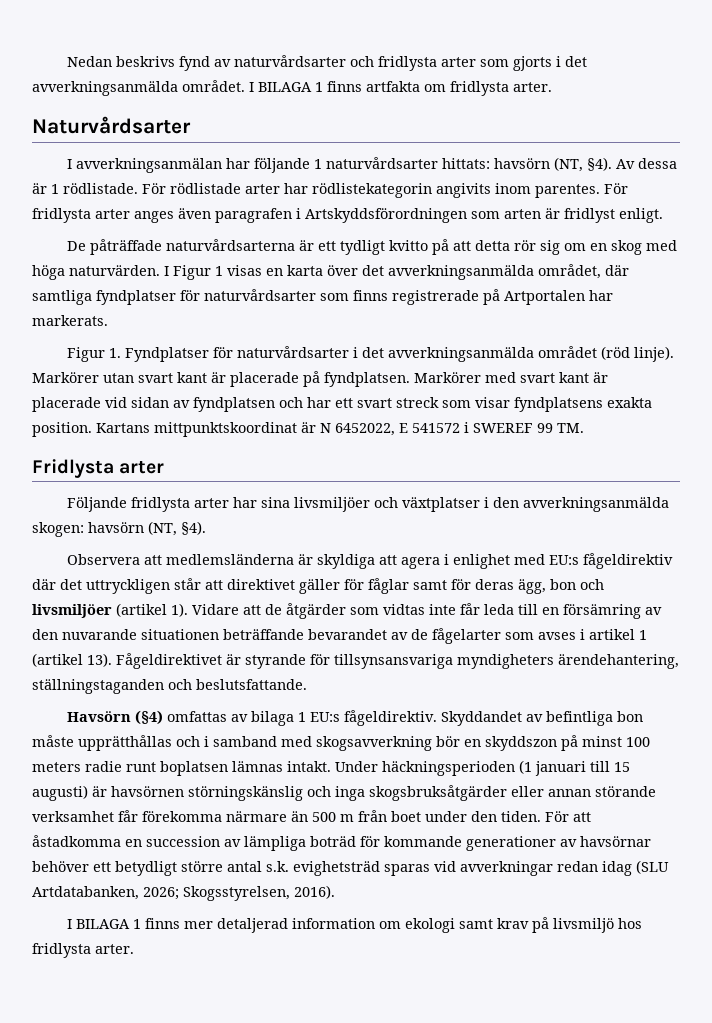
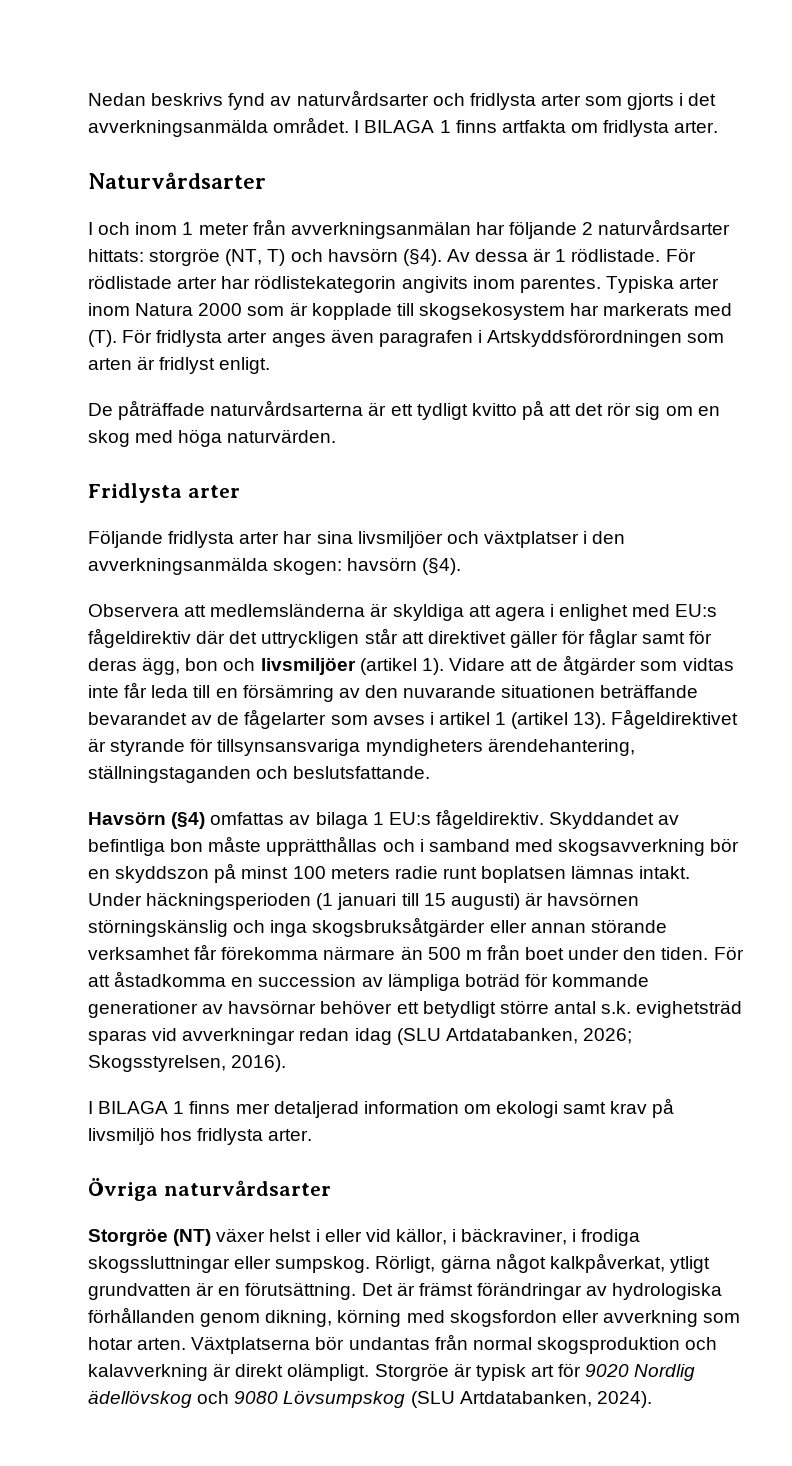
- I avverkningsanmälan har följande 1 naturvårdsarter hittats: havsörn (NT, §4).
+ I och inom 1 meter från avverkningsanmälan har följande 2 naturvårdsarter hittats: storgröe (NT, T) och havsörn (§4).
- För fridlysta arter anges även paragrafen i Artskyddsförordningen som arten är fridlyst enligt.
+ Typiska arter inom Natura 2000 som är kopplade till skogsekosystem har markerats med (T). För fridlysta arter anges även paragrafen i Artskyddsförordningen som arten är fridlyst enligt.
- De påträffade naturvårdsarterna är ett tydligt kvitto på att detta rör sig om en skog med höga naturvärden. I Figur 1 visas en karta över det avverkningsanmälda området, där samtliga fyndplatser för naturvårdsarter som finns registrerade på Artportalen har markerats.
- Figur 1. Fyndplatser för naturvårdsarter i det avverkningsanmälda området (röd linje). Markörer utan svart kant är placerade på fyndplatsen. Markörer med svart kant är placerade vid sidan av fyndplatsen och har ett svart streck som visar fyndplatsens exakta position. Kartans mittpunktskoordinat är N 6452022, E 541572 i SWEREF 99 TM.
+ De påträffade naturvårdsarterna är ett tydligt kvitto på att det rör sig om en skog med höga naturvärden.
- Följande fridlysta arter har sina livsmiljöer och växtplatser i den avverkningsanmälda skogen: havsörn (NT, §4).
+ Följande fridlysta arter har sina livsmiljöer och växtplatser i den avverkningsanmälda skogen: havsörn (§4).
+ Övriga naturvårdsarter
+ Storgröe (NT) växer helst i eller vid källor, i bäckraviner, i frodiga skogssluttningar eller sumpskog. Rörligt, gärna något kalkpåverkat, ytligt grundvatten är en förutsättning. Det är främst förändringar av hydrologiska förhållanden genom dikning, körning med skogsfordon eller avverkning som hotar arten. Växtplatserna bör undantas från normal skogsproduktion och kalavverkning är direkt olämpligt. Storgröe är typisk art för 9020 Nordlig ädellövskog och 9080 Lövsumpskog (SLU Artdatabanken, 2024).

